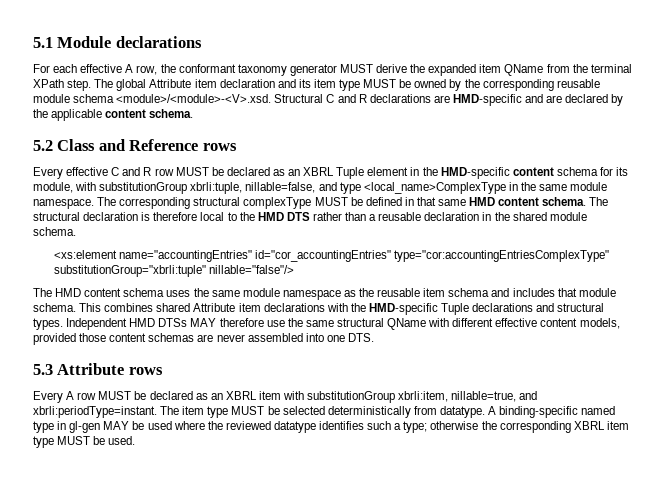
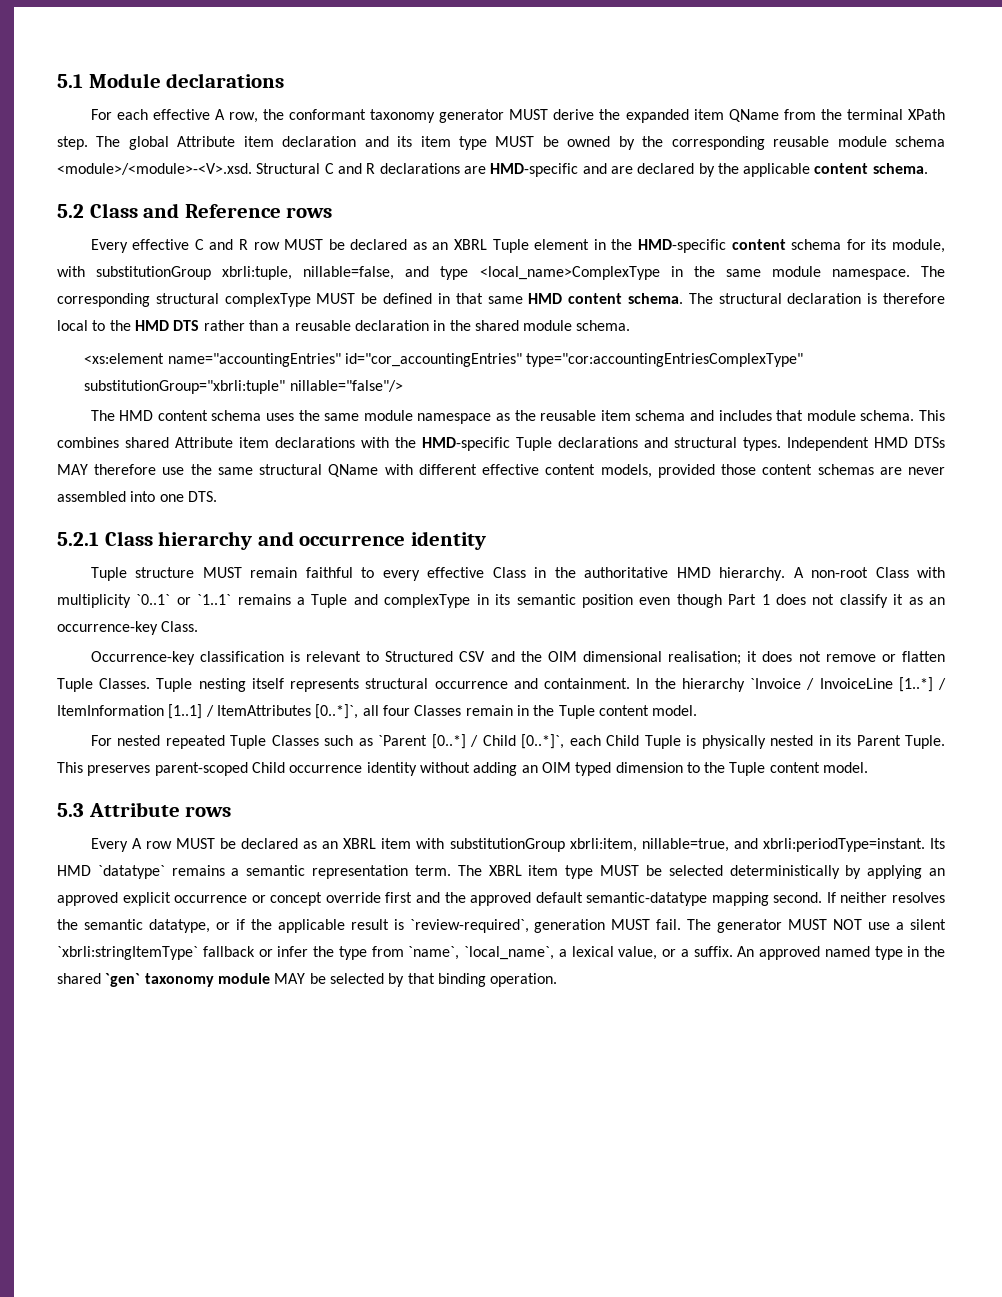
+ 5.2.1 Class hierarchy and occurrence identity
+ Tuple structure MUST remain faithful to every effective Class in the authoritative HMD hierarchy. A non-root Class with multiplicity `0..1` or `1..1` remains a Tuple and complexType in its semantic position even though Part 1 does not classify it as an occurrence-key Class.
+ Occurrence-key classification is relevant to Structured CSV and the OIM dimensional realisation; it does not remove or flatten Tuple Classes. Tuple nesting itself represents structural occurrence and containment. In the hierarchy `Invoice / InvoiceLine [1..*] / ItemInformation [1..1] / ItemAttributes [0..*]`, all four Classes remain in the Tuple content model.
+ For nested repeated Tuple Classes such as `Parent [0..*] / Child [0..*]`, each Child Tuple is physically nested in its Parent Tuple. This preserves parent-scoped Child occurrence identity without adding an OIM typed dimension to the Tuple content model.
- The item type MUST be selected deterministically from datatype. A binding-specific named type in gl-gen MAY be used where the reviewed datatype identifies such a type; otherwise the corresponding XBRL item type MUST be used.
+ Its HMD `datatype` remains a semantic representation term. The XBRL item type MUST be selected deterministically by applying an approved explicit occurrence or concept override first and the approved default semantic-datatype mapping second. If neither resolves the semantic datatype, or if the applicable result is `review-required`, generation MUST fail. The generator MUST NOT use a silent `xbrli:stringItemType` fallback or infer the type from `name`, `local_name`, a lexical value, or a suffix. An approved named type in the shared `gen` taxonomy module MAY be selected by that binding operation.

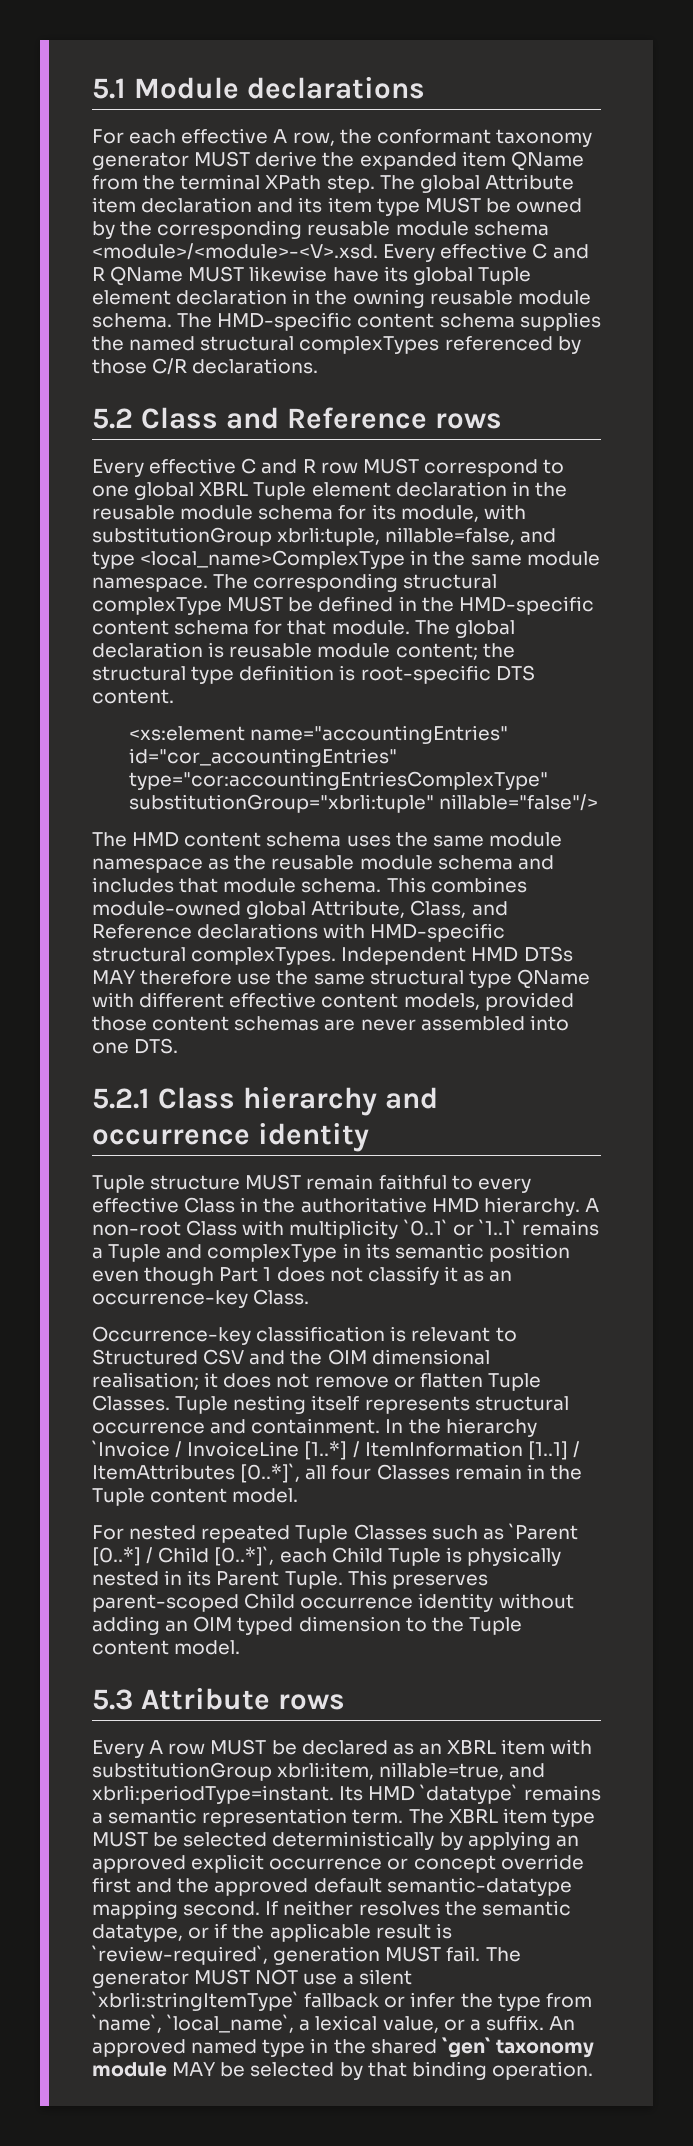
- The global Attribute item declaration and its item type MUST be owned by the corresponding reusable module schema <module>/<module>-<V>.xsd. Structural C and R declarations are HMD-specific and are declared by the applicable content schema.
+ The global Attribute item declaration and its item type MUST be owned by the corresponding reusable module schema <module>/<module>-<V>.xsd. Every effective C and R QName MUST likewise have its global Tuple element declaration in the owning reusable module schema. The HMD-specific content schema supplies the named structural complexTypes referenced by those C/R declarations.
- Every effective C and R row MUST be declared as an XBRL Tuple element in the HMD-specific content schema for its module, with substitutionGroup xbrli:tuple, nillable=false, and type <local_name>ComplexType in the same module namespace.
+ Every effective C and R row MUST correspond to one global XBRL Tuple element declaration in the reusable module schema for its module, with substitutionGroup xbrli:tuple, nillable=false, and type <local_name>ComplexType in the same module namespace.
- The corresponding structural complexType MUST be defined in that same HMD content schema. The structural declaration is therefore local to the HMD DTS rather than a reusable declaration in the shared module schema.
+ The corresponding structural complexType MUST be defined in the HMD-specific content schema for that module. The global declaration is reusable module content; the structural type definition is root-specific DTS content.
- The HMD content schema uses the same module namespace as the reusable item schema and includes that module schema.
+ The HMD content schema uses the same module namespace as the reusable module schema and includes that module schema.
- This combines shared Attribute item declarations with the HMD-specific Tuple declarations and structural types.
+ This combines module-owned global Attribute, Class, and Reference declarations with HMD-specific structural complexTypes.
- Independent HMD DTSs MAY therefore use the same structural QName with different effective content models, provided those content schemas are never assembled into one DTS.
+ Independent HMD DTSs MAY therefore use the same structural type QName with different effective content models, provided those content schemas are never assembled into one DTS.

